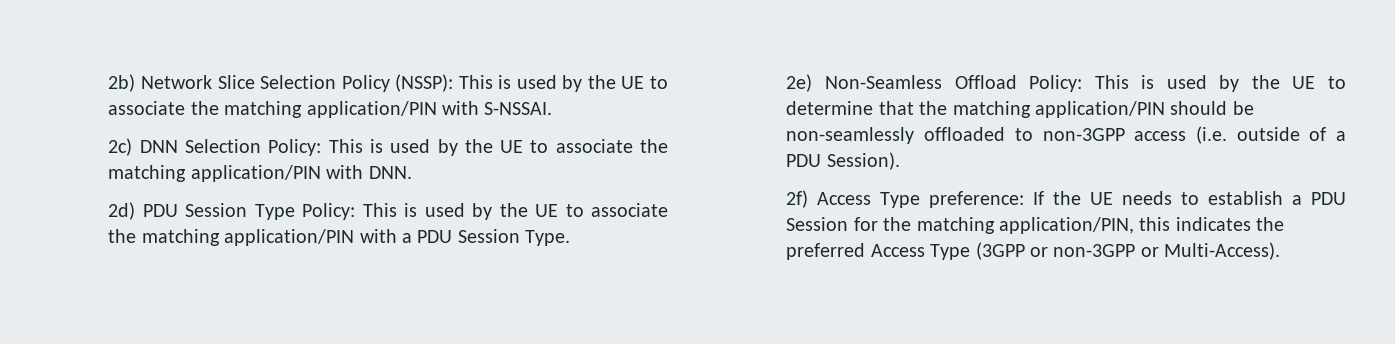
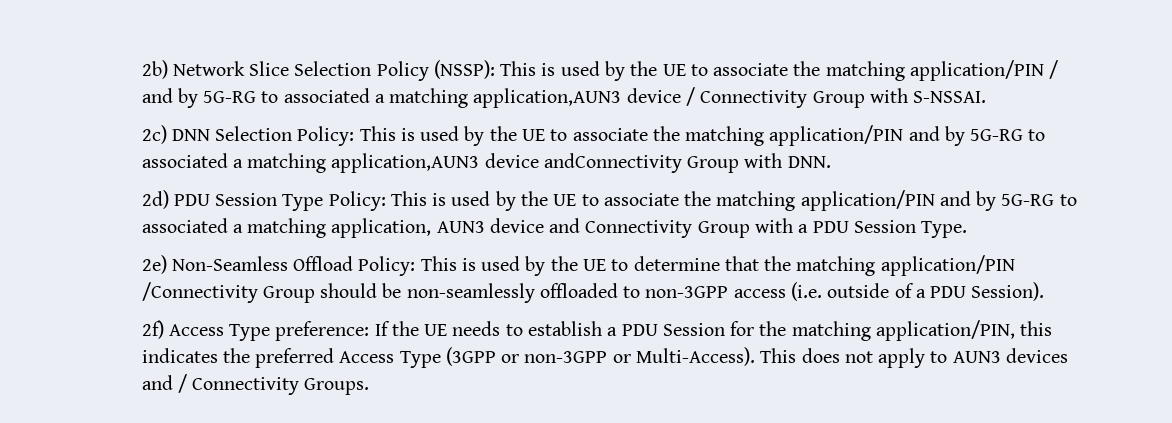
- 2b) Network Slice Selection Policy (NSSP): This is used by the UE to associate the matching application/PIN with S-NSSAI.
+ 2b) Network Slice Selection Policy (NSSP): This is used by the UE to associate the matching application/PIN / and by 5G-RG to associated a matching application,AUN3 device / Connectivity Group with S-NSSAI.
- 2c) DNN Selection Policy: This is used by the UE to associate the matching application/PIN with DNN.
+ 2c) DNN Selection Policy: This is used by the UE to associate the matching application/PIN and by 5G-RG to associated a matching application,AUN3 device andConnectivity Group with DNN.
- 2d) PDU Session Type Policy: This is used by the UE to associate the matching application/PIN with a PDU Session Type.
+ 2d) PDU Session Type Policy: This is used by the UE to associate the matching application/PIN and by 5G-RG to associated a matching application, AUN3 device and Connectivity Group with a PDU Session Type.
- 2e) Non-Seamless Offload Policy: This is used by the UE to determine that the matching application/PIN should be non-seamlessly offloaded to non-3GPP access (i.e. outside of a PDU Session).
+ 2e) Non-Seamless Offload Policy: This is used by the UE to determine that the matching application/PIN /Connectivity Group should be non-seamlessly offloaded to non-3GPP access (i.e. outside of a PDU Session).
+ This does not apply to AUN3 devices and / Connectivity Groups.

